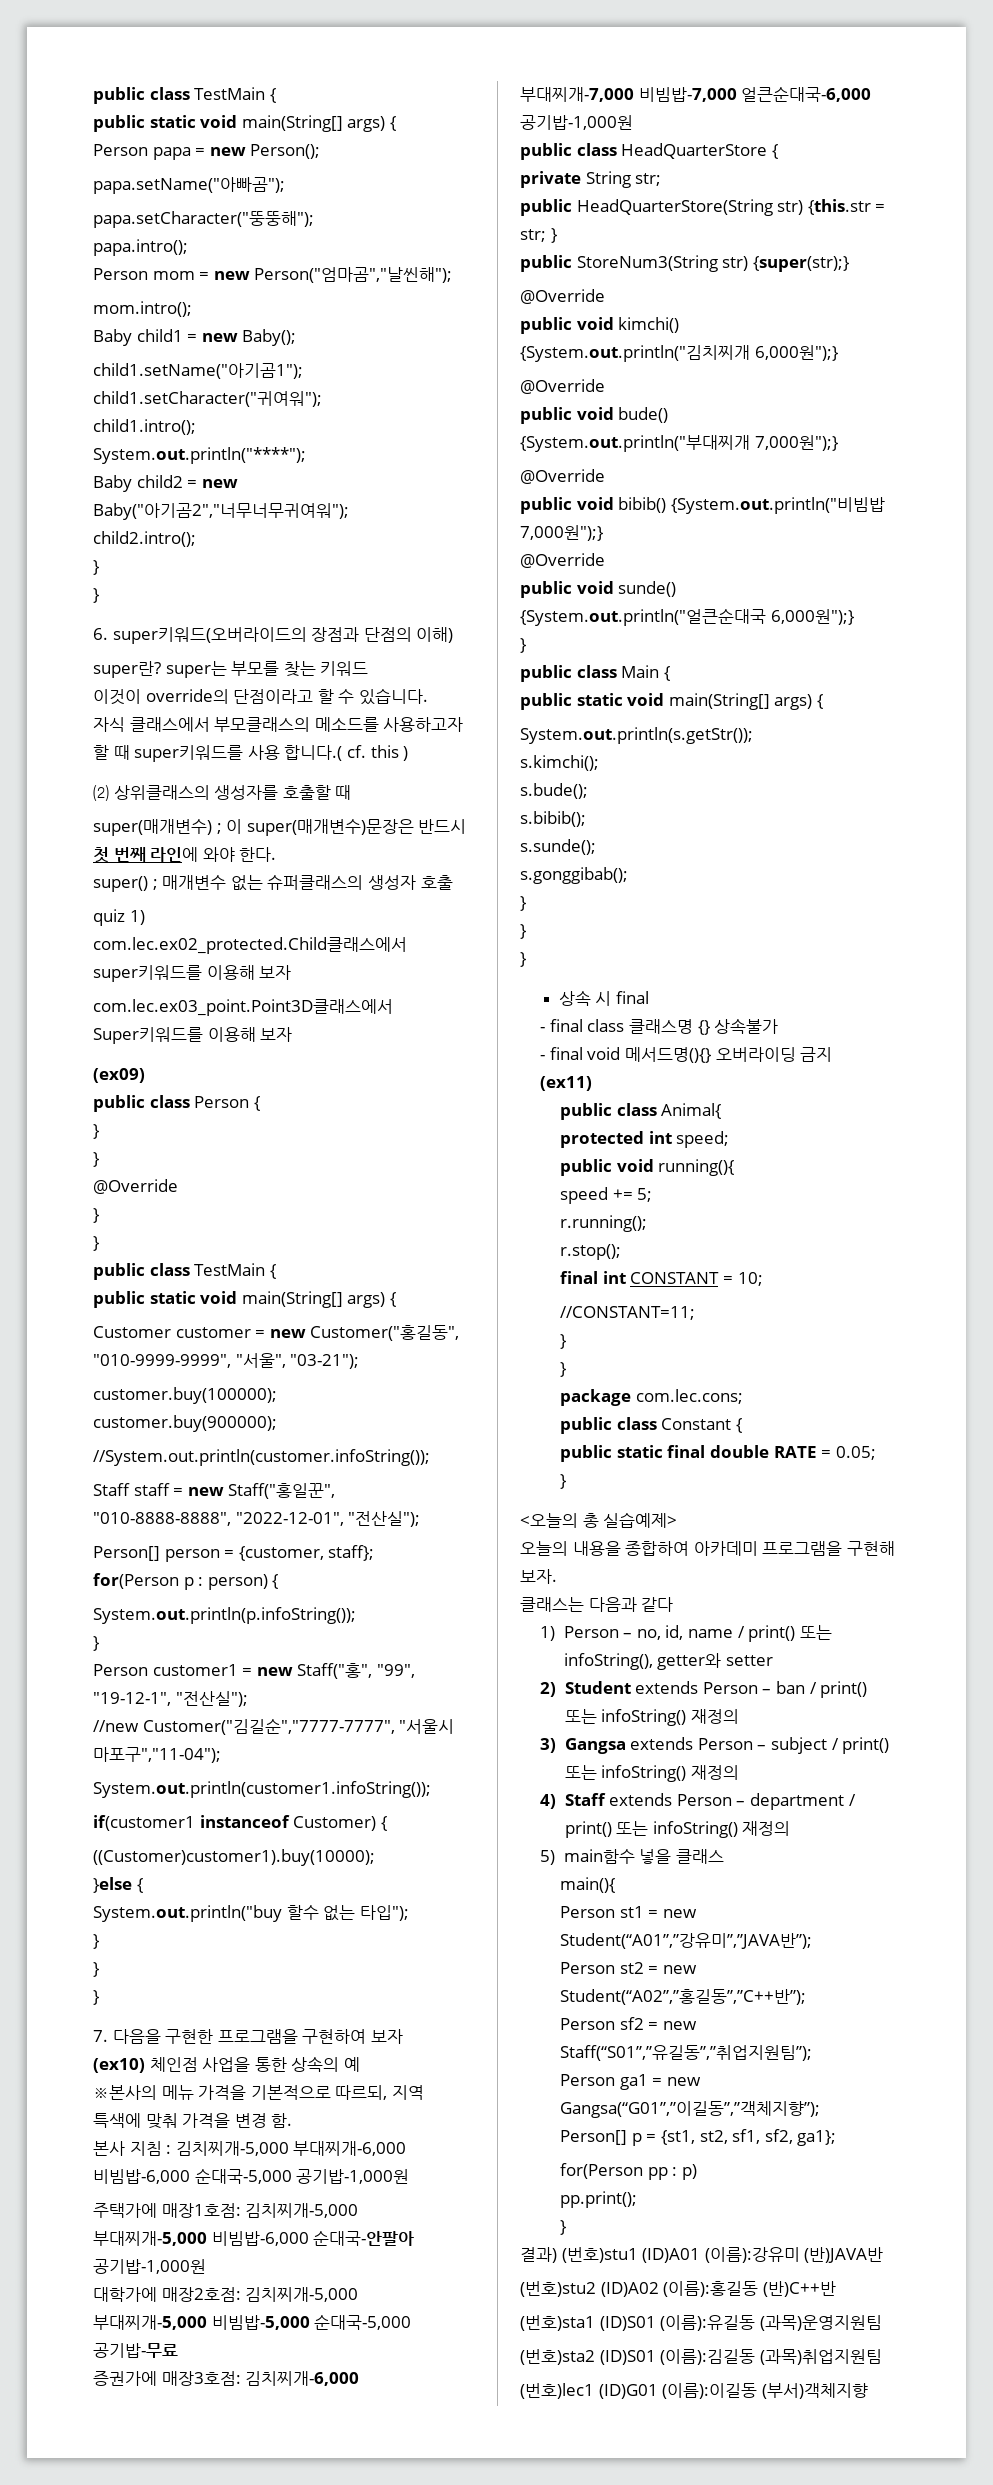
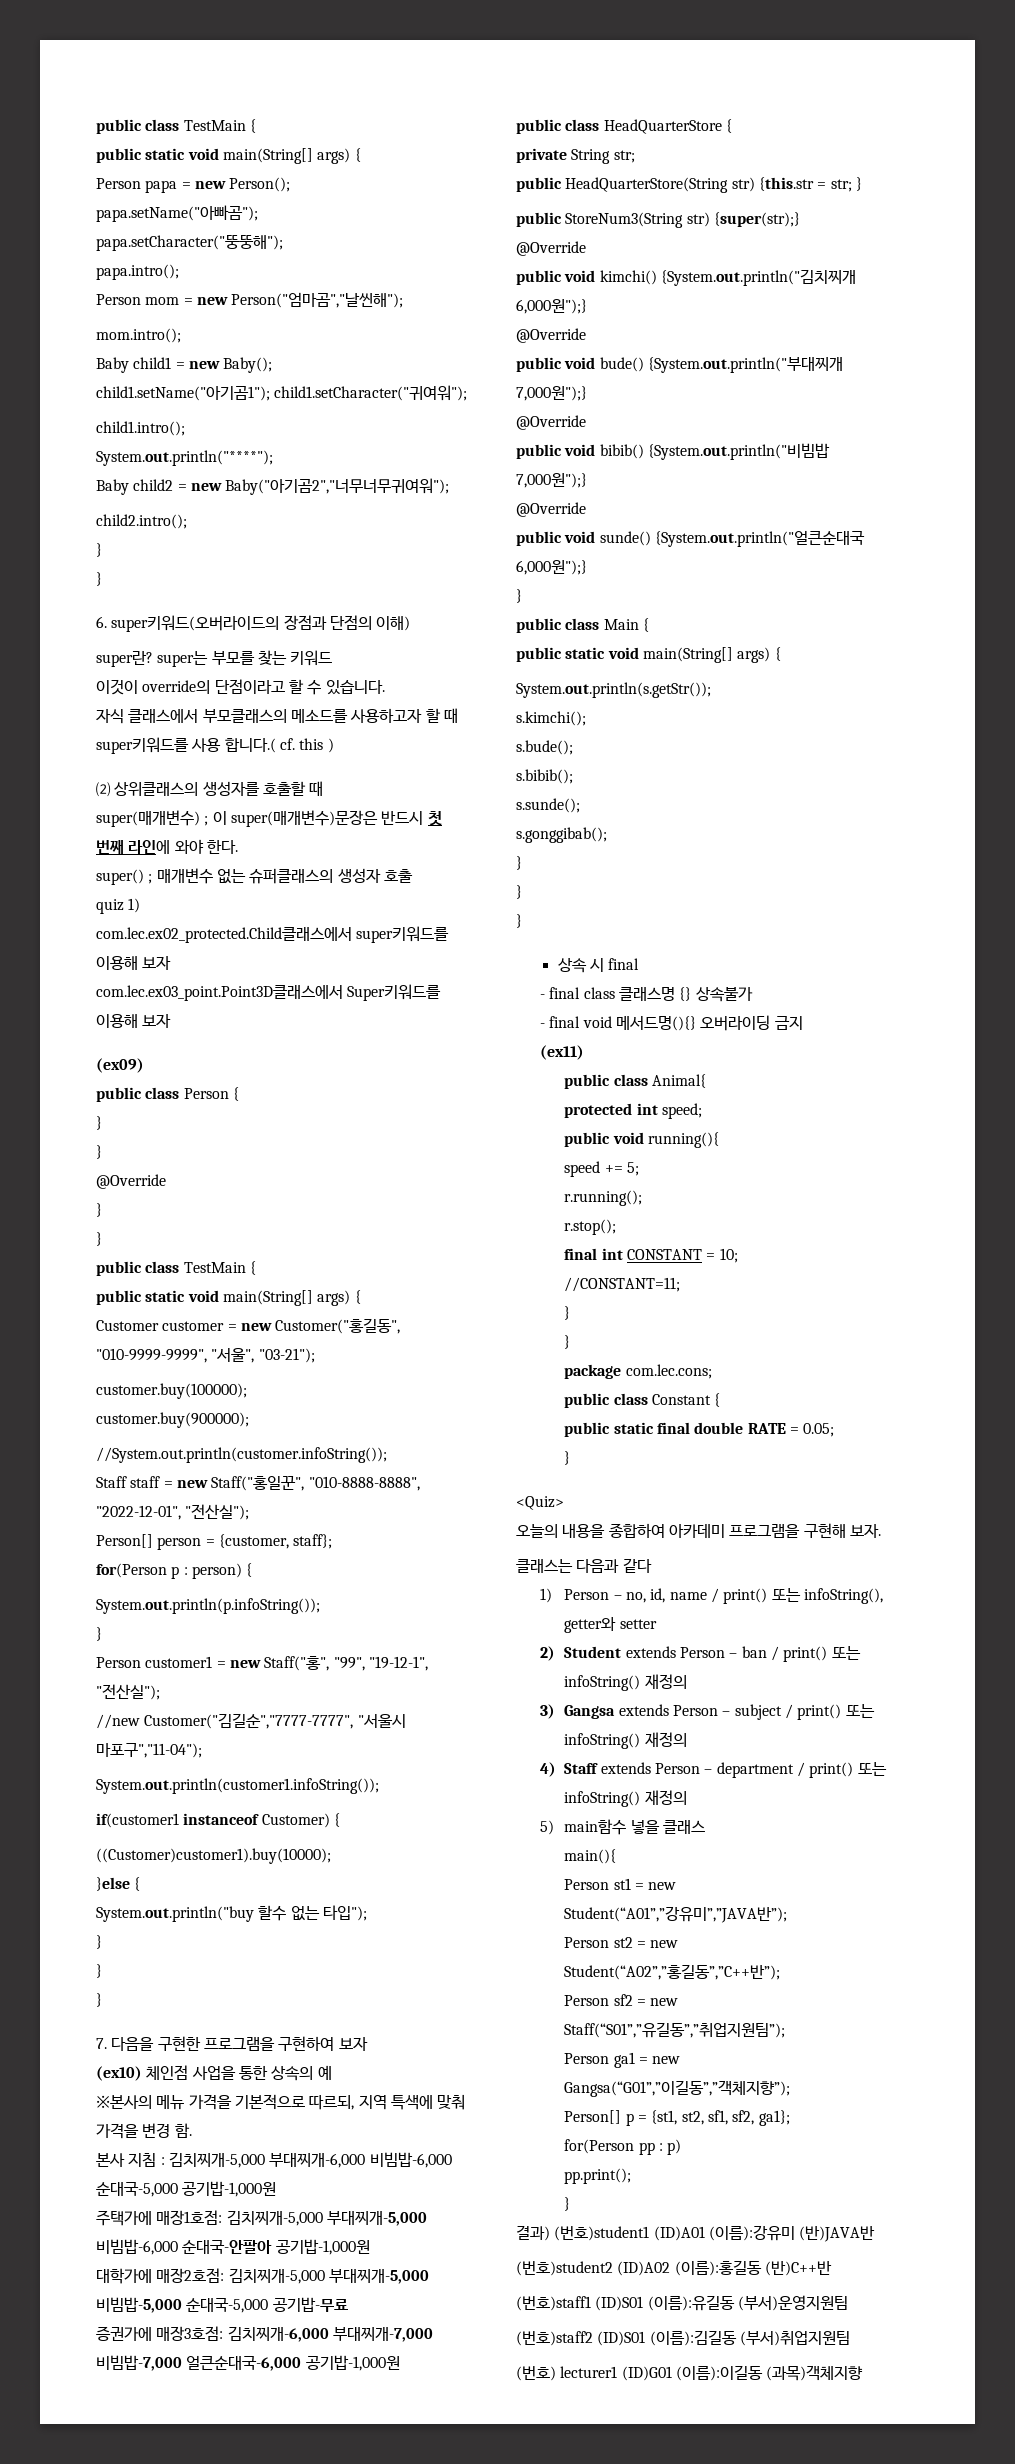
- <오늘의 총 실습예제>
+ <Quiz>
- 결과) (번호)stu1 (ID)A01 (이름):강유미 (반)JAVA반
+ 결과) (번호)student1 (ID)A01 (이름):강유미 (반)JAVA반
- (번호)stu2 (ID)A02 (이름):홍길동 (반)C++반
+ (번호)student2 (ID)A02 (이름):홍길동 (반)C++반
- (번호)sta1 (ID)S01 (이름):유길동 (과목)운영지원팀
- (번호)sta2 (ID)S01 (이름):김길동 (과목)취업지원팀
- (번호)lec1 (ID)G01 (이름):이길동 (부서)객체지향
+ (번호)staff1 (ID)S01 (이름):유길동 (부서)운영지원팀
+ (번호)staff2 (ID)S01 (이름):김길동 (부서)취업지원팀
+ (번호) lecturer1 (ID)G01 (이름):이길동 (과목)객체지향

